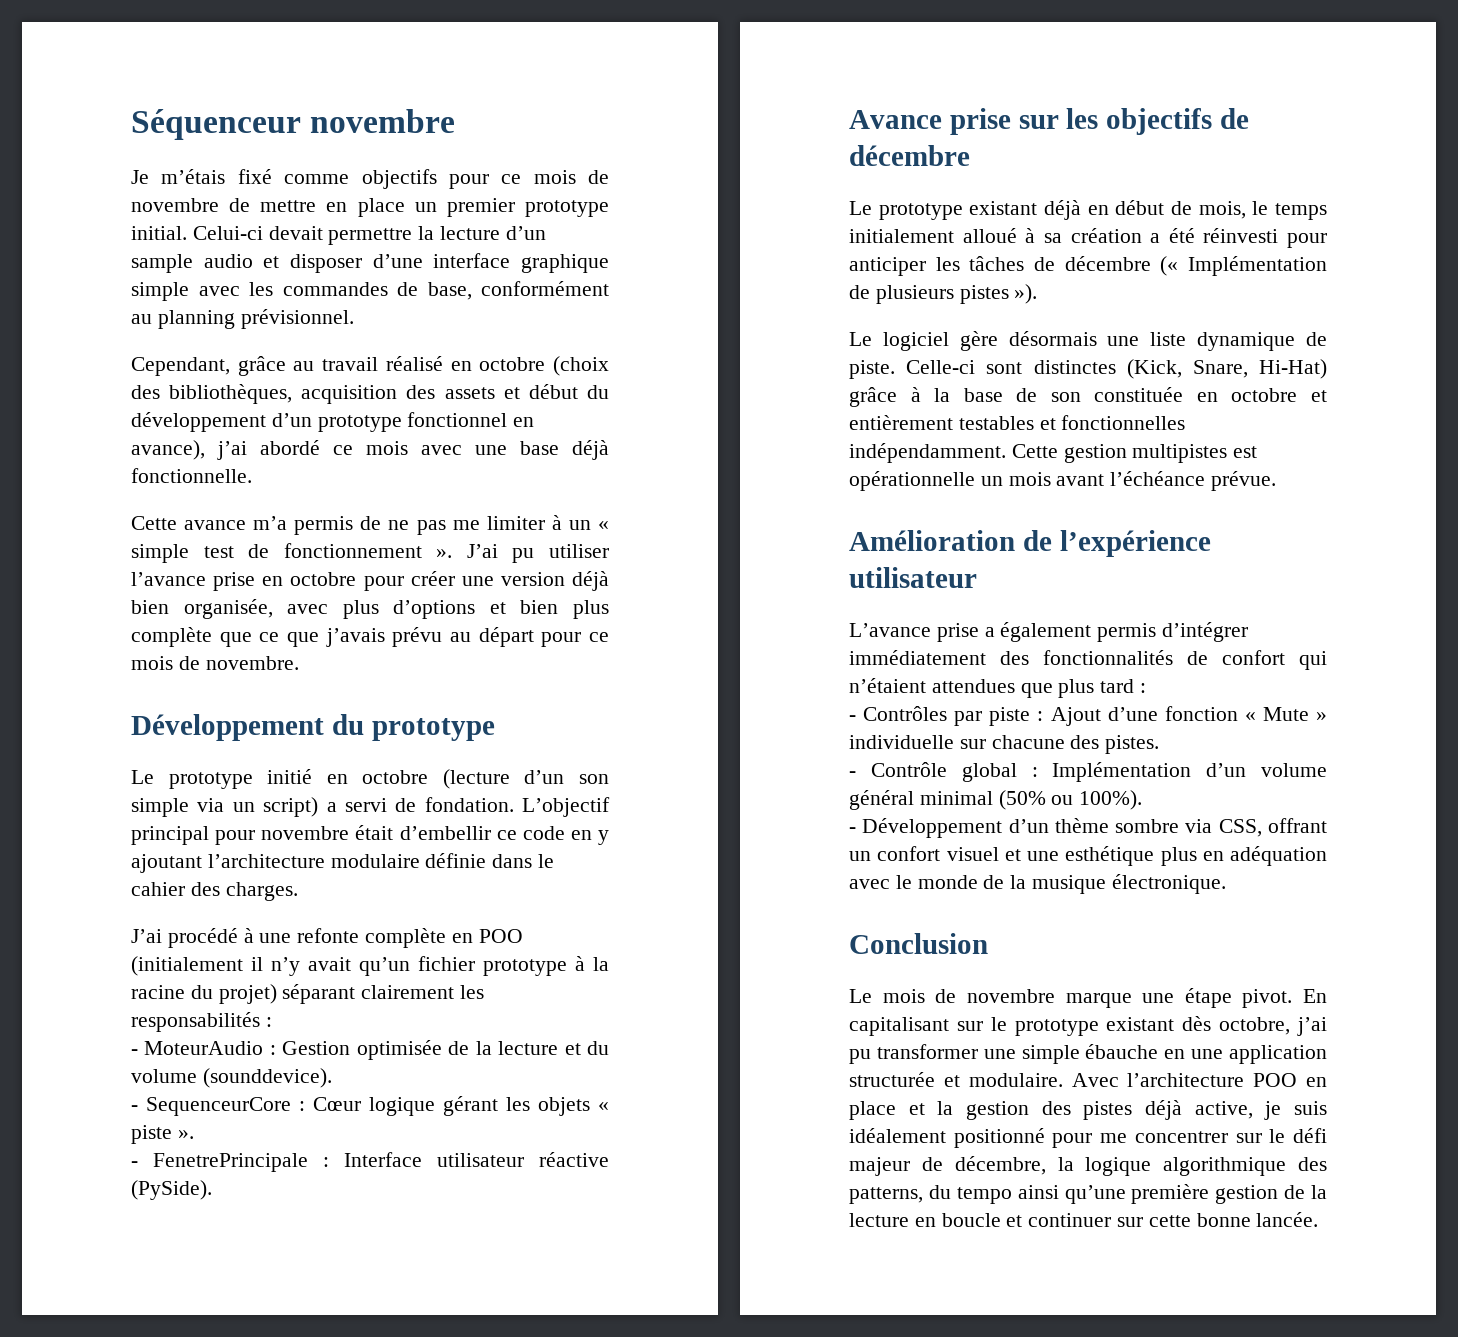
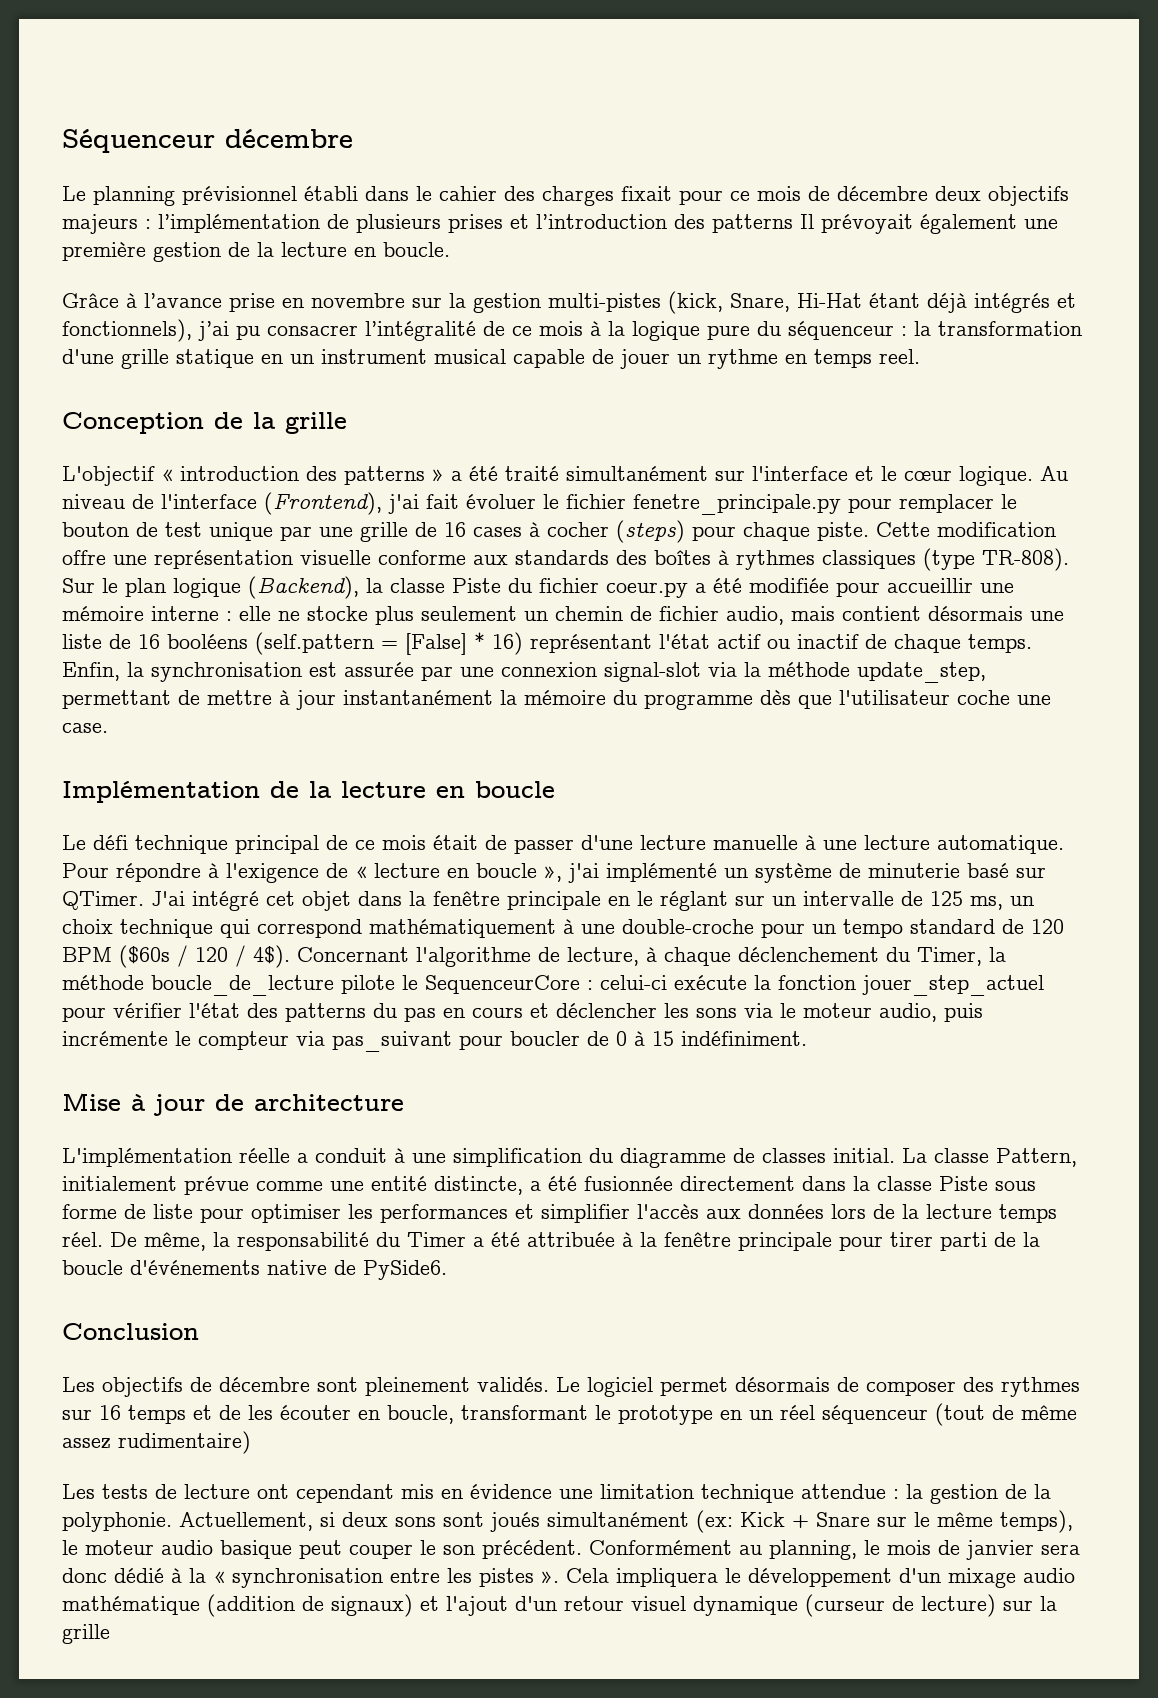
- Séquenceur novembre
- Je m’étais fixé comme objectifs pour ce mois de novembre de mettre en place un premier prototype initial. Celui-ci devait permettre la lecture d’un sample audio et disposer d’une interface graphique simple avec les commandes de base, conformément au planning prévisionnel.
- Cependant, grâce au travail réalisé en octobre (choix des bibliothèques, acquisition des assets et début du développement d’un prototype fonctionnel en avance), j’ai abordé ce mois avec une base déjà fonctionnelle.
- Cette avance m’a permis de ne pas me limiter à un « simple test de fonctionnement ». J’ai pu utiliser l’avance prise en octobre pour créer une version déjà bien organisée, avec plus d’options et bien plus complète que ce que j’avais prévu au départ pour ce mois de novembre.
- Développement du prototype
- Le prototype initié en octobre (lecture d’un son simple via un script) a servi de fondation. L’objectif principal pour novembre était d’embellir ce code en y ajoutant l’architecture modulaire définie dans le cahier des charges.
- J’ai procédé à une refonte complète en POO (initialement il n’y avait qu’un fichier prototype à la racine du projet) séparant clairement les responsabilités :
- - MoteurAudio : Gestion optimisée de la lecture et du volume (sounddevice).
- - SequenceurCore : Cœur logique gérant les objets « piste ».
- - FenetrePrincipale : Interface utilisateur réactive (PySide).
- Avance prise sur les objectifs de décembre
- Le prototype existant déjà en début de mois, le temps initialement alloué à sa création a été réinvesti pour anticiper les tâches de décembre (« Implémentation de plusieurs pistes »).
- Le logiciel gère désormais une liste dynamique de piste. Celle-ci sont distinctes (Kick, Snare, Hi-Hat) grâce à la base de son constituée en octobre et entièrement testables et fonctionnelles indépendamment. Cette gestion multipistes est opérationnelle un mois avant l’échéance prévue.
- Amélioration de l’expérience utilisateur
- L’avance prise a également permis d’intégrer immédiatement des fonctionnalités de confort qui n’étaient attendues que plus tard :
- - Contrôles par piste : Ajout d’une fonction « Mute » individuelle sur chacune des pistes.
- - Contrôle global : Implémentation d’un volume général minimal (50% ou 100%).
- - Développement d’un thème sombre via CSS, offrant un confort visuel et une esthétique plus en adéquation avec le monde de la musique électronique.
+ Séquenceur décembre
+ Le planning prévisionnel établi dans le cahier des charges fixait pour ce mois de décembre deux objectifs majeurs : l’implémentation de plusieurs prises et l’introduction des patterns Il prévoyait également une première gestion de la lecture en boucle.
+ Grâce à l’avance prise en novembre sur la gestion multi-pistes (kick, Snare, Hi-Hat étant déjà intégrés et fonctionnels), j’ai pu consacrer l’intégralité de ce mois à la logique pure du séquenceur : la transformation d'une grille statique en un instrument musical capable de jouer un rythme en temps reel.
+ Conception de la grille
+ L'objectif « introduction des patterns » a été traité simultanément sur l'interface et le cœur logique. Au niveau de l'interface (Frontend), j'ai fait évoluer le fichier fenetre_principale.py pour remplacer le bouton de test unique par une grille de 16 cases à cocher (steps) pour chaque piste. Cette modification offre une représentation visuelle conforme aux standards des boîtes à rythmes classiques (type TR-808). Sur le plan logique (Backend), la classe Piste du fichier coeur.py a été modifiée pour accueillir une mémoire interne : elle ne stocke plus seulement un chemin de fichier audio, mais contient désormais une liste de 16 booléens (self.pattern = [False] * 16) représentant l'état actif ou inactif de chaque temps. Enfin, la synchronisation est assurée par une connexion signal-slot via la méthode update_step, permettant de mettre à jour instantanément la mémoire du programme dès que l'utilisateur coche une case.
+ Implémentation de la lecture en boucle
+ Le défi technique principal de ce mois était de passer d'une lecture manuelle à une lecture automatique. Pour répondre à l'exigence de « lecture en boucle », j'ai implémenté un système de minuterie basé sur QTimer. J'ai intégré cet objet dans la fenêtre principale en le réglant sur un intervalle de 125 ms, un choix technique qui correspond mathématiquement à une double-croche pour un tempo standard de 120 BPM ($60s / 120 / 4$). Concernant l'algorithme de lecture, à chaque déclenchement du Timer, la méthode boucle_de_lecture pilote le SequenceurCore : celui-ci exécute la fonction jouer_step_actuel pour vérifier l'état des patterns du pas en cours et déclencher les sons via le moteur audio, puis incrémente le compteur via pas_suivant pour boucler de 0 à 15 indéfiniment.
+ Mise à jour de architecture
+ L'implémentation réelle a conduit à une simplification du diagramme de classes initial. La classe Pattern, initialement prévue comme une entité distincte, a été fusionnée directement dans la classe Piste sous forme de liste pour optimiser les performances et simplifier l'accès aux données lors de la lecture temps réel. De même, la responsabilité du Timer a été attribuée à la fenêtre principale pour tirer parti de la boucle d'événements native de PySide6.
  Conclusion
- Le mois de novembre marque une étape pivot. En capitalisant sur le prototype existant dès octobre, j’ai pu transformer une simple ébauche en une application structurée et modulaire. Avec l’architecture POO en place et la gestion des pistes déjà active, je suis idéalement positionné pour me concentrer sur le défi majeur de décembre, la logique algorithmique des patterns, du tempo ainsi qu’une première gestion de la lecture en boucle et continuer sur cette bonne lancée.
+ Les objectifs de décembre sont pleinement validés. Le logiciel permet désormais de composer des rythmes sur 16 temps et de les écouter en boucle, transformant le prototype en un réel séquenceur (tout de même assez rudimentaire)
+ Les tests de lecture ont cependant mis en évidence une limitation technique attendue : la gestion de la polyphonie. Actuellement, si deux sons sont joués simultanément (ex: Kick + Snare sur le même temps), le moteur audio basique peut couper le son précédent. Conformément au planning, le mois de janvier sera donc dédié à la « synchronisation entre les pistes ». Cela impliquera le développement d'un mixage audio mathématique (addition de signaux) et l'ajout d'un retour visuel dynamique (curseur de lecture) sur la grille

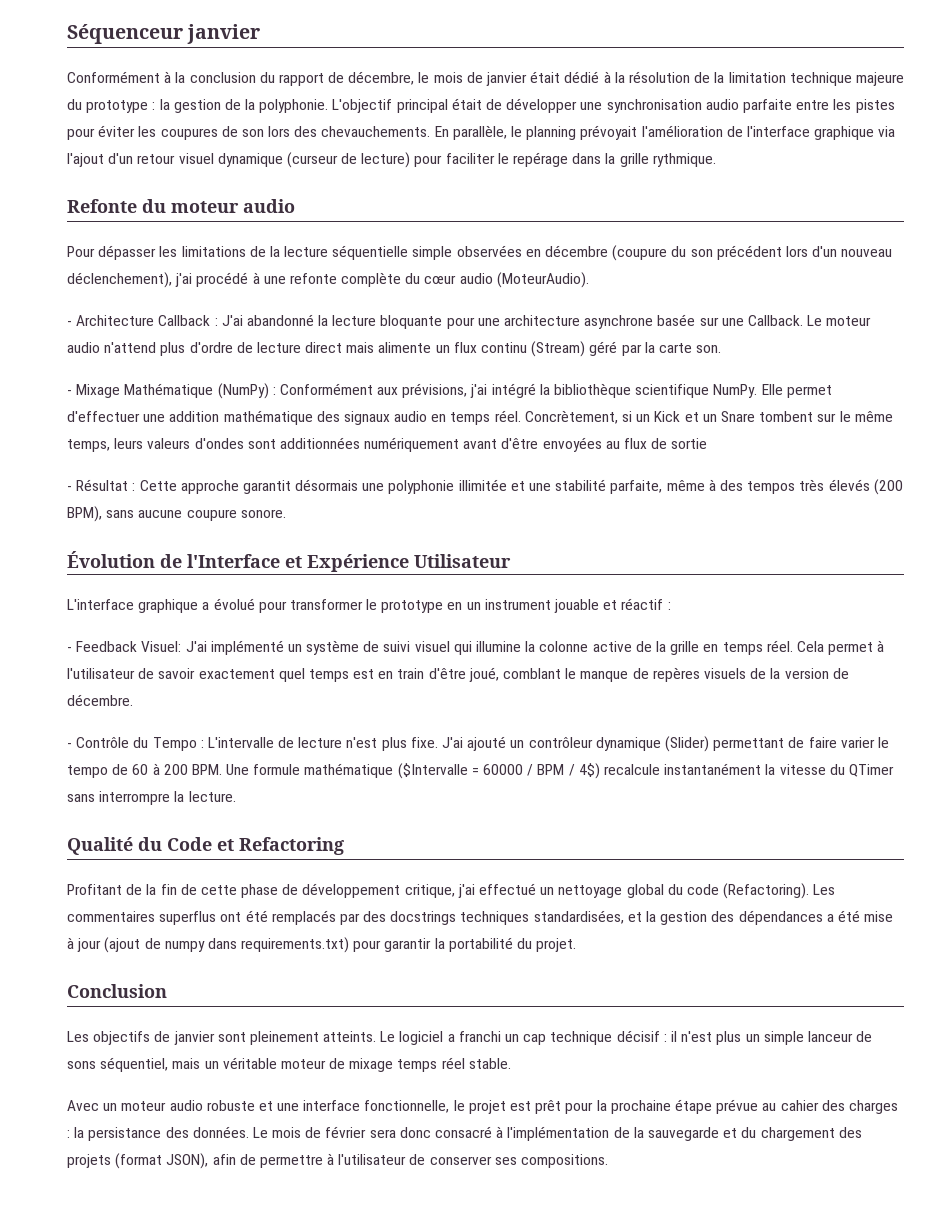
- Séquenceur décembre
- Le planning prévisionnel établi dans le cahier des charges fixait pour ce mois de décembre deux objectifs majeurs : l’implémentation de plusieurs prises et l’introduction des patterns Il prévoyait également une première gestion de la lecture en boucle.
- Grâce à l’avance prise en novembre sur la gestion multi-pistes (kick, Snare, Hi-Hat étant déjà intégrés et fonctionnels), j’ai pu consacrer l’intégralité de ce mois à la logique pure du séquenceur : la transformation d'une grille statique en un instrument musical capable de jouer un rythme en temps reel.
- Conception de la grille
- L'objectif « introduction des patterns » a été traité simultanément sur l'interface et le cœur logique. Au niveau de l'interface (Frontend), j'ai fait évoluer le fichier fenetre_principale.py pour remplacer le bouton de test unique par une grille de 16 cases à cocher (steps) pour chaque piste. Cette modification offre une représentation visuelle conforme aux standards des boîtes à rythmes classiques (type TR-808). Sur le plan logique (Backend), la classe Piste du fichier coeur.py a été modifiée pour accueillir une mémoire interne : elle ne stocke plus seulement un chemin de fichier audio, mais contient désormais une liste de 16 booléens (self.pattern = [False] * 16) représentant l'état actif ou inactif de chaque temps. Enfin, la synchronisation est assurée par une connexion signal-slot via la méthode update_step, permettant de mettre à jour instantanément la mémoire du programme dès que l'utilisateur coche une case.
- Implémentation de la lecture en boucle
- Le défi technique principal de ce mois était de passer d'une lecture manuelle à une lecture automatique. Pour répondre à l'exigence de « lecture en boucle », j'ai implémenté un système de minuterie basé sur QTimer. J'ai intégré cet objet dans la fenêtre principale en le réglant sur un intervalle de 125 ms, un choix technique qui correspond mathématiquement à une double-croche pour un tempo standard de 120 BPM ($60s / 120 / 4$). Concernant l'algorithme de lecture, à chaque déclenchement du Timer, la méthode boucle_de_lecture pilote le SequenceurCore : celui-ci exécute la fonction jouer_step_actuel pour vérifier l'état des patterns du pas en cours et déclencher les sons via le moteur audio, puis incrémente le compteur via pas_suivant pour boucler de 0 à 15 indéfiniment.
- Mise à jour de architecture
- L'implémentation réelle a conduit à une simplification du diagramme de classes initial. La classe Pattern, initialement prévue comme une entité distincte, a été fusionnée directement dans la classe Piste sous forme de liste pour optimiser les performances et simplifier l'accès aux données lors de la lecture temps réel. De même, la responsabilité du Timer a été attribuée à la fenêtre principale pour tirer parti de la boucle d'événements native de PySide6.
- Conclusion
- Les objectifs de décembre sont pleinement validés. Le logiciel permet désormais de composer des rythmes sur 16 temps et de les écouter en boucle, transformant le prototype en un réel séquenceur (tout de même assez rudimentaire)
- Les tests de lecture ont cependant mis en évidence une limitation technique attendue : la gestion de la polyphonie.
+ Séquenceur janvier
+ Conformément à la conclusion du rapport de décembre, le mois de janvier était dédié à la résolution de la limitation technique majeure du prototype : la gestion de la polyphonie.
- Actuellement, si deux sons sont joués simultanément (ex: Kick + Snare sur le même temps), le moteur audio basique peut couper le son précédent. Conformément au planning, le mois de janvier sera donc dédié à la « synchronisation entre les pistes ». Cela impliquera le développement d'un mixage audio mathématique (addition de signaux) et l'ajout d'un retour visuel dynamique (curseur de lecture) sur la grille
+ L'objectif principal était de développer une synchronisation audio parfaite entre les pistes pour éviter les coupures de son lors des chevauchements. En parallèle, le planning prévoyait l'amélioration de l'interface graphique via l'ajout d'un retour visuel dynamique (curseur de lecture) pour faciliter le repérage dans la grille rythmique.
+ Refonte du moteur audio
+ Pour dépasser les limitations de la lecture séquentielle simple observées en décembre (coupure du son précédent lors d'un nouveau déclenchement), j'ai procédé à une refonte complète du cœur audio (MoteurAudio).
+ - Architecture Callback : J'ai abandonné la lecture bloquante pour une architecture asynchrone basée sur une Callback. Le moteur audio n'attend plus d'ordre de lecture direct mais alimente un flux continu (Stream) géré par la carte son.
+ - Mixage Mathématique (NumPy) : Conformément aux prévisions, j'ai intégré la bibliothèque scientifique NumPy. Elle permet d'effectuer une addition mathématique des signaux audio en temps réel. Concrètement, si un Kick et un Snare tombent sur le même temps, leurs valeurs d'ondes sont additionnées numériquement avant d'être envoyées au flux de sortie
+ - Résultat : Cette approche garantit désormais une polyphonie illimitée et une stabilité parfaite, même à des tempos très élevés (200 BPM), sans aucune coupure sonore.
+ Évolution de l'Interface et Expérience Utilisateur
+ L'interface graphique a évolué pour transformer le prototype en un instrument jouable et réactif :
+ - Feedback Visuel: J'ai implémenté un système de suivi visuel qui illumine la colonne active de la grille en temps réel. Cela permet à l'utilisateur de savoir exactement quel temps est en train d'être joué, comblant le manque de repères visuels de la version de décembre.
+ - Contrôle du Tempo : L'intervalle de lecture n'est plus fixe. J'ai ajouté un contrôleur dynamique (Slider) permettant de faire varier le tempo de 60 à 200 BPM. Une formule mathématique ($Intervalle = 60000 / BPM / 4$) recalcule instantanément la vitesse du QTimer sans interrompre la lecture.
+ Qualité du Code et Refactoring
+ Profitant de la fin de cette phase de développement critique, j'ai effectué un nettoyage global du code (Refactoring). Les commentaires superflus ont été remplacés par des docstrings techniques standardisées, et la gestion des dépendances a été mise à jour (ajout de numpy dans requirements.txt) pour garantir la portabilité du projet.
+ Conclusion
+ Les objectifs de janvier sont pleinement atteints. Le logiciel a franchi un cap technique décisif : il n'est plus un simple lanceur de sons séquentiel, mais un véritable moteur de mixage temps réel stable.
+ Avec un moteur audio robuste et une interface fonctionnelle, le projet est prêt pour la prochaine étape prévue au cahier des charges : la persistance des données. Le mois de février sera donc consacré à l'implémentation de la sauvegarde et du chargement des projets (format JSON), afin de permettre à l'utilisateur de conserver ses compositions.

